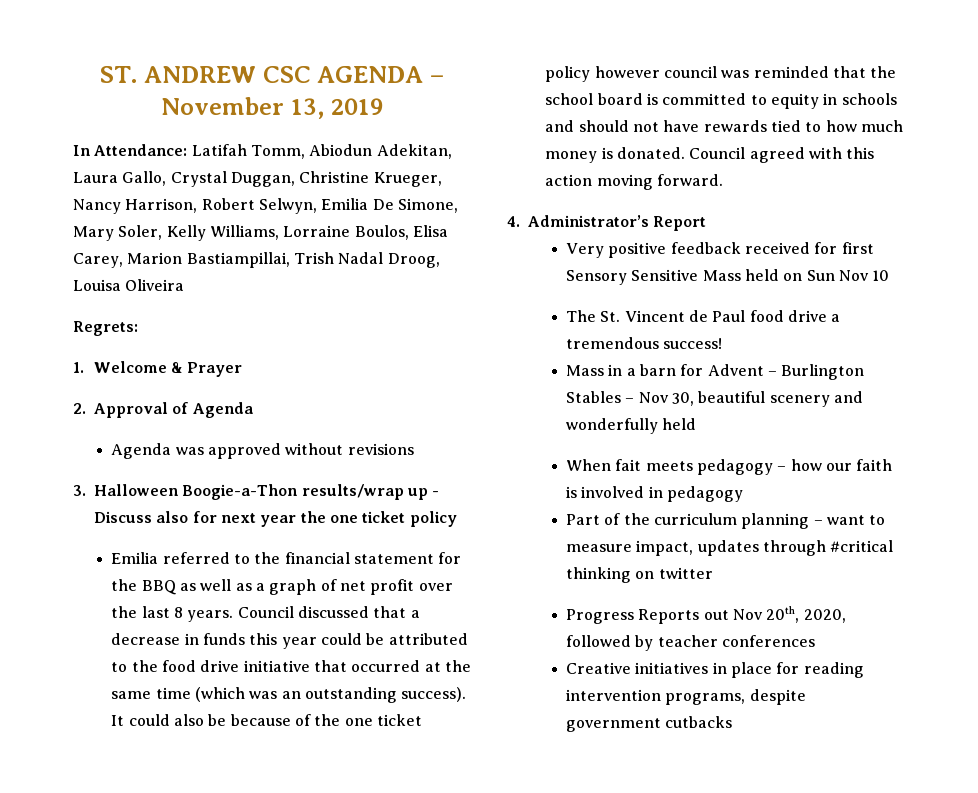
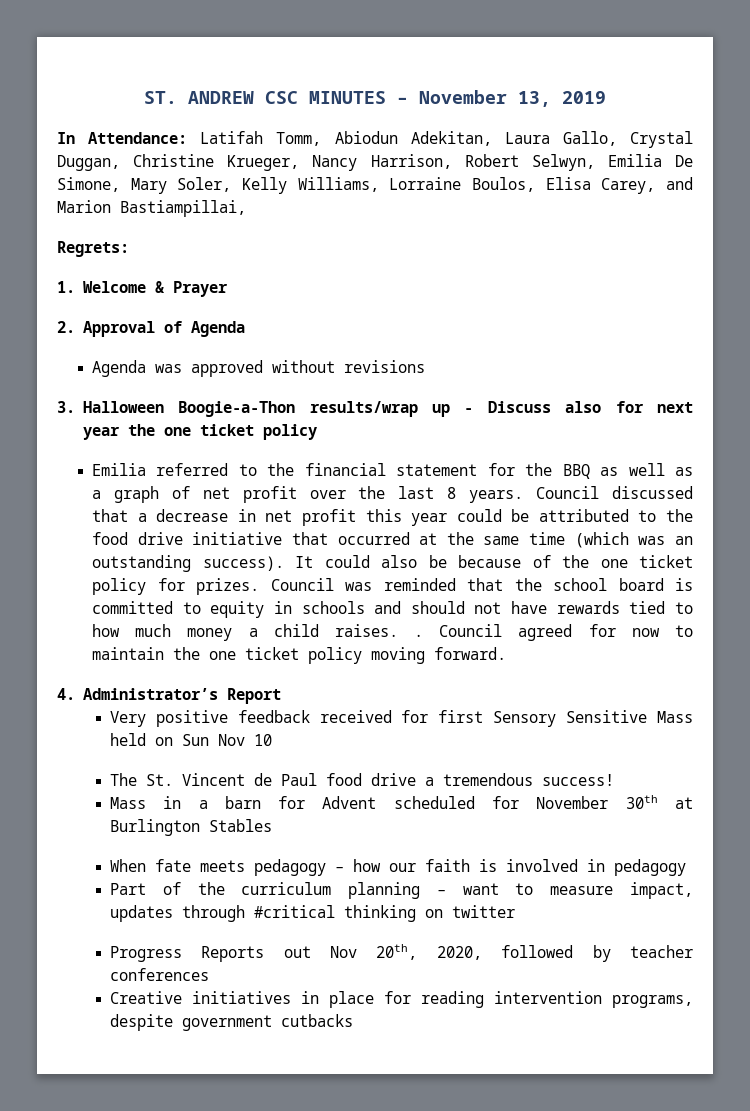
- ST. ANDREW CSC AGENDA – November 13, 2019
+ ST. ANDREW CSC MINUTES – November 13, 2019
- In Attendance: Latifah Tomm, Abiodun Adekitan, Laura Gallo, Crystal Duggan, Christine Krueger, Nancy Harrison, Robert Selwyn, Emilia De Simone, Mary Soler, Kelly Williams, Lorraine Boulos, Elisa Carey, Marion Bastiampillai, Trish Nadal Droog, Louisa Oliveira
+ In Attendance: Latifah Tomm, Abiodun Adekitan, Laura Gallo, Crystal Duggan, Christine Krueger, Nancy Harrison, Robert Selwyn, Emilia De Simone, Mary Soler, Kelly Williams, Lorraine Boulos, Elisa Carey, and Marion Bastiampillai,
- Council discussed that a decrease in funds this year could be attributed to the food drive initiative that occurred at the same time (which was an outstanding success).
+ Council discussed that a decrease in net profit this year could be attributed to the food drive initiative that occurred at the same time (which was an outstanding success).
- It could also be because of the one ticket policy however council was reminded that the school board is committed to equity in schools and should not have rewards tied to how much money is donated. Council agreed with this action moving forward.
+ It could also be because of the one ticket policy for prizes. Council was reminded that the school board is committed to equity in schools and should not have rewards tied to how much money a child raises. . Council agreed for now to maintain the one ticket policy moving forward.
- Mass in a barn for Advent – Burlington Stables – Nov 30, beautiful scenery and wonderfully held
+ Mass in a barn for Advent scheduled for November 30th at Burlington Stables
- When fait meets pedagogy – how our faith is involved in pedagogy
+ When fate meets pedagogy – how our faith is involved in pedagogy

